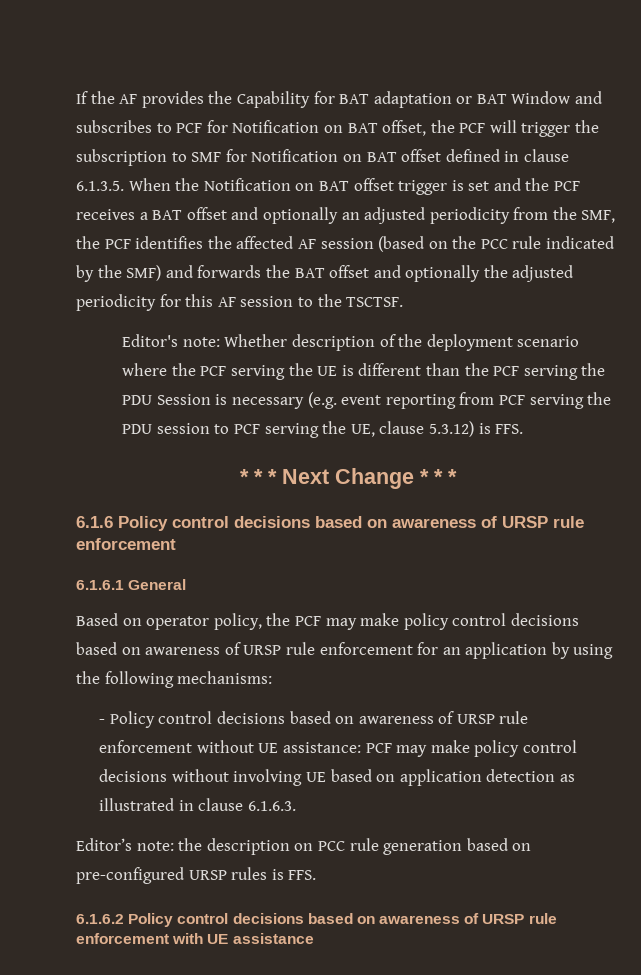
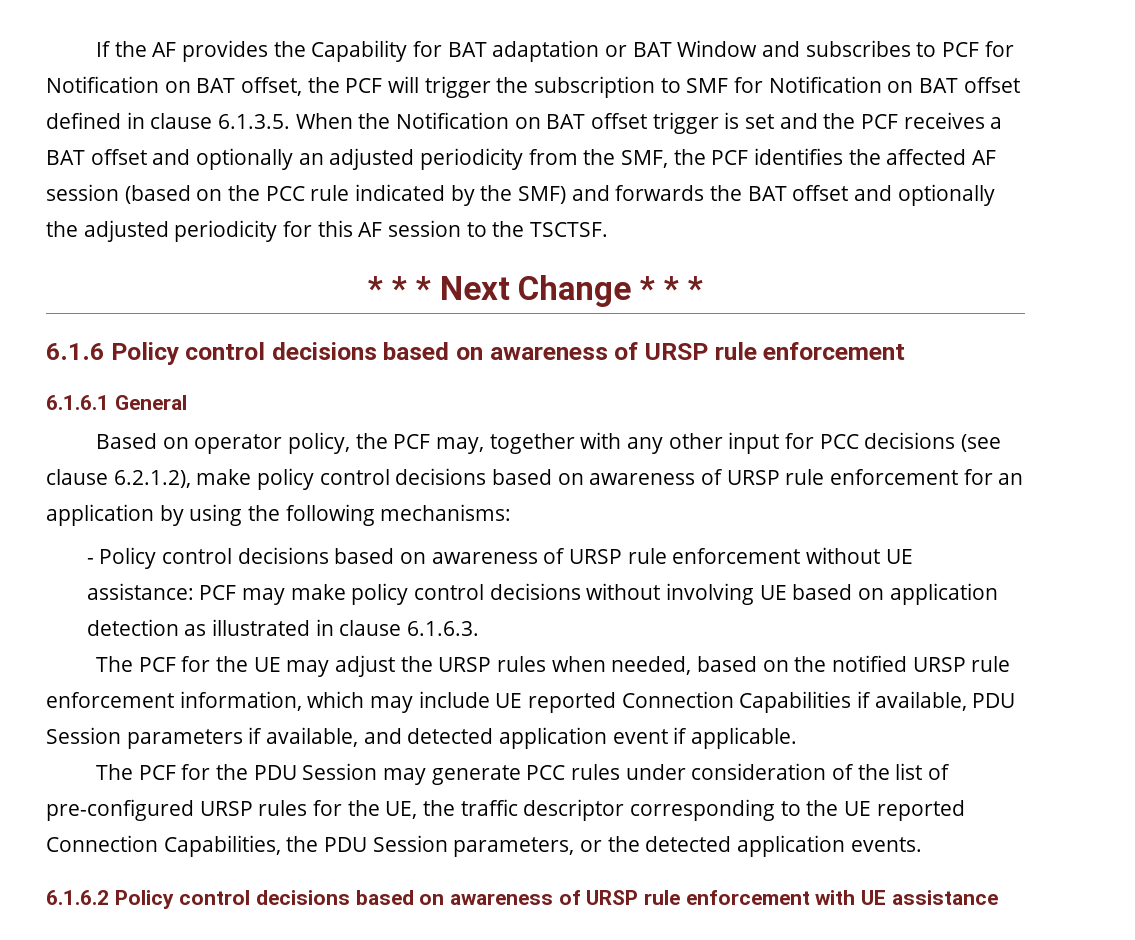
- Editor's note: Whether description of the deployment scenario where the PCF serving the UE is different than the PCF serving the PDU Session is necessary (e.g. event reporting from PCF serving the PDU session to PCF serving the UE, clause 5.3.12) is FFS.
- Based on operator policy, the PCF may make policy control decisions based on awareness of URSP rule enforcement for an application by using the following mechanisms:
+ Based on operator policy, the PCF may, together with any other input for PCC decisions (see clause 6.2.1.2), make policy control decisions based on awareness of URSP rule enforcement for an application by using the following mechanisms:
- Editor’s note: the description on PCC rule generation based on pre-configured URSP rules is FFS.
+ The PCF for the UE may adjust the URSP rules when needed, based on the notified URSP rule enforcement information, which may include UE reported Connection Capabilities if available, PDU Session parameters if available, and detected application event if applicable.
+ The PCF for the PDU Session may generate PCC rules under consideration of the list of pre-configured URSP rules for the UE, the traffic descriptor corresponding to the UE reported Connection Capabilities, the PDU Session parameters, or the detected application events.

